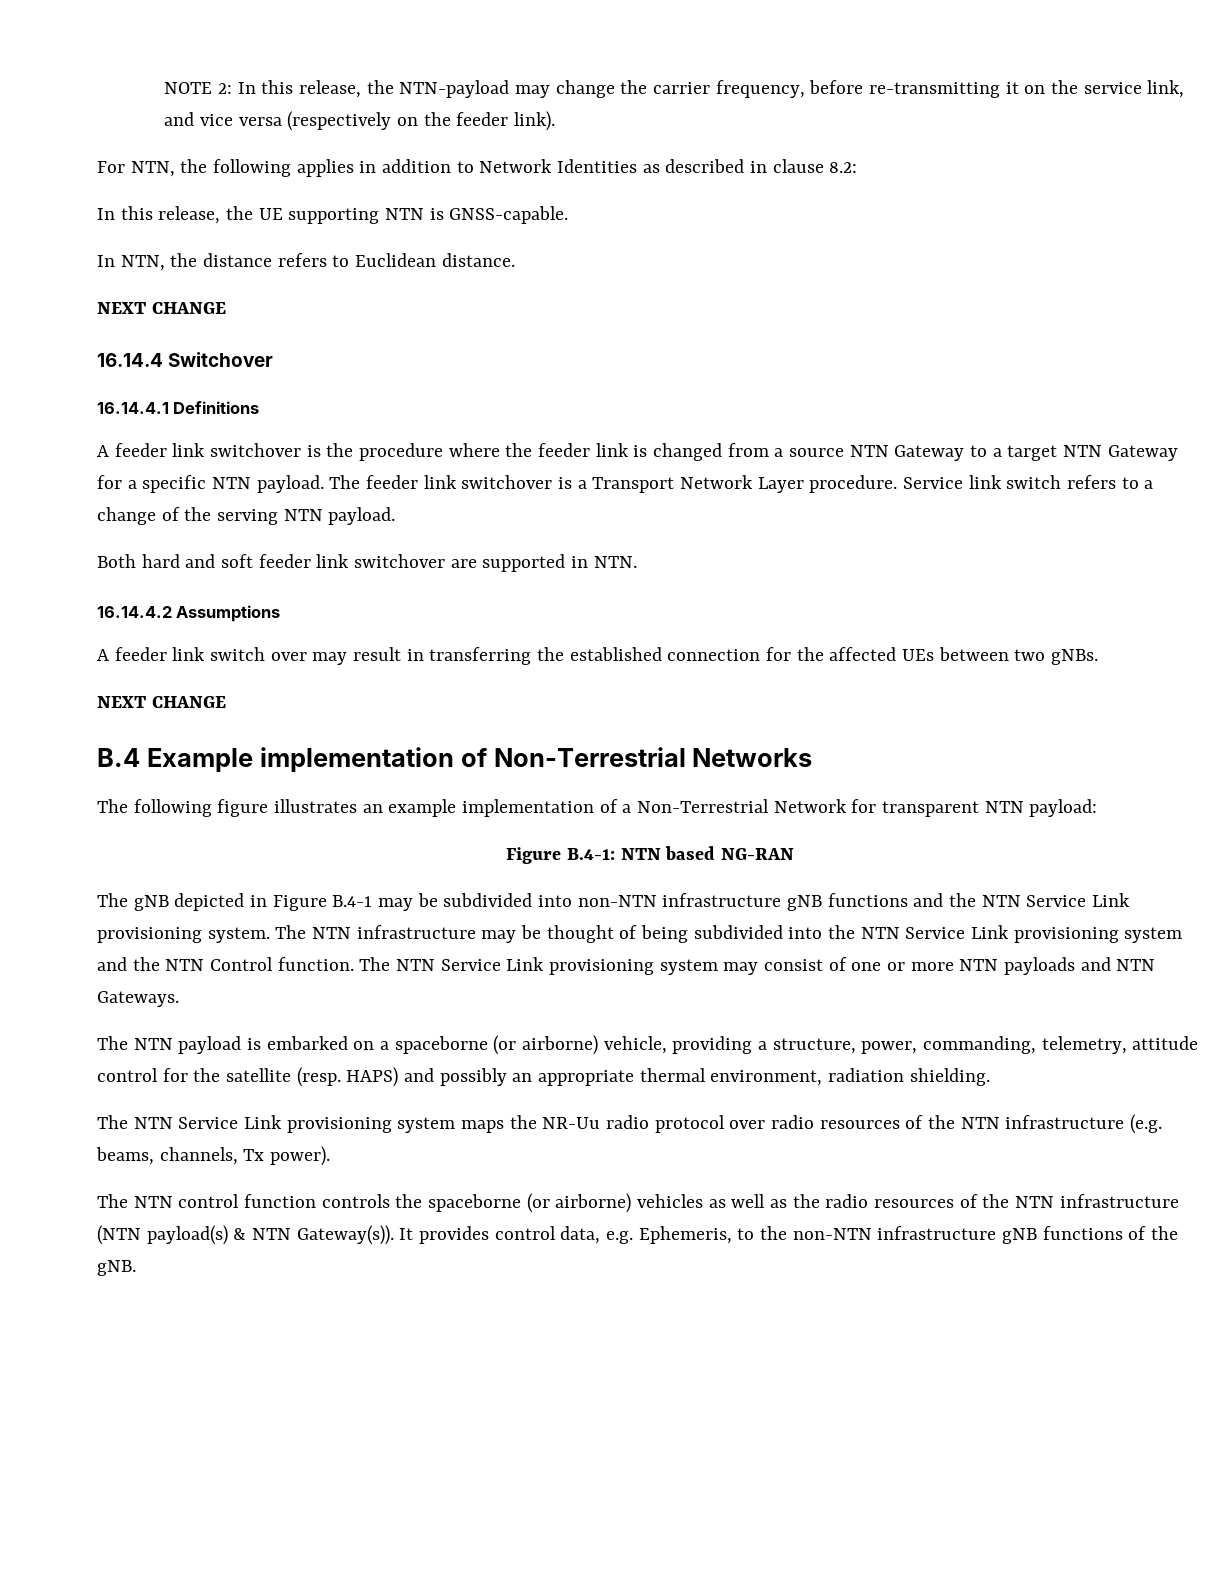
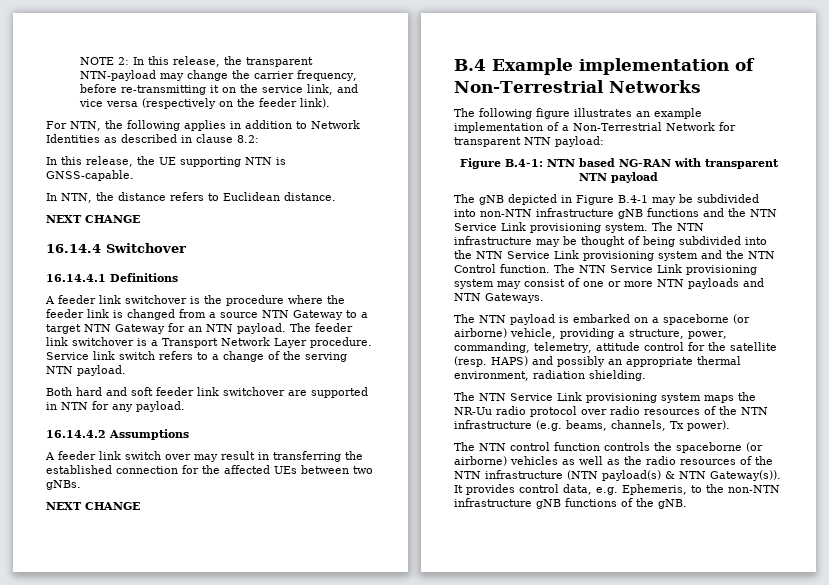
- NOTE 2: In this release, the NTN-payload may change the carrier frequency, before re-transmitting it on the service link, and vice versa (respectively on the feeder link).
+ NOTE 2: In this release, the transparent NTN-payload may change the carrier frequency, before re-transmitting it on the service link, and vice versa (respectively on the feeder link).
- A feeder link switchover is the procedure where the feeder link is changed from a source NTN Gateway to a target NTN Gateway for a specific NTN payload.
+ A feeder link switchover is the procedure where the feeder link is changed from a source NTN Gateway to a target NTN Gateway for an NTN payload.
- Both hard and soft feeder link switchover are supported in NTN.
+ Both hard and soft feeder link switchover are supported in NTN for any payload.
- Figure B.4-1: NTN based NG-RAN
+ Figure B.4-1: NTN based NG-RAN with transparent NTN payload

